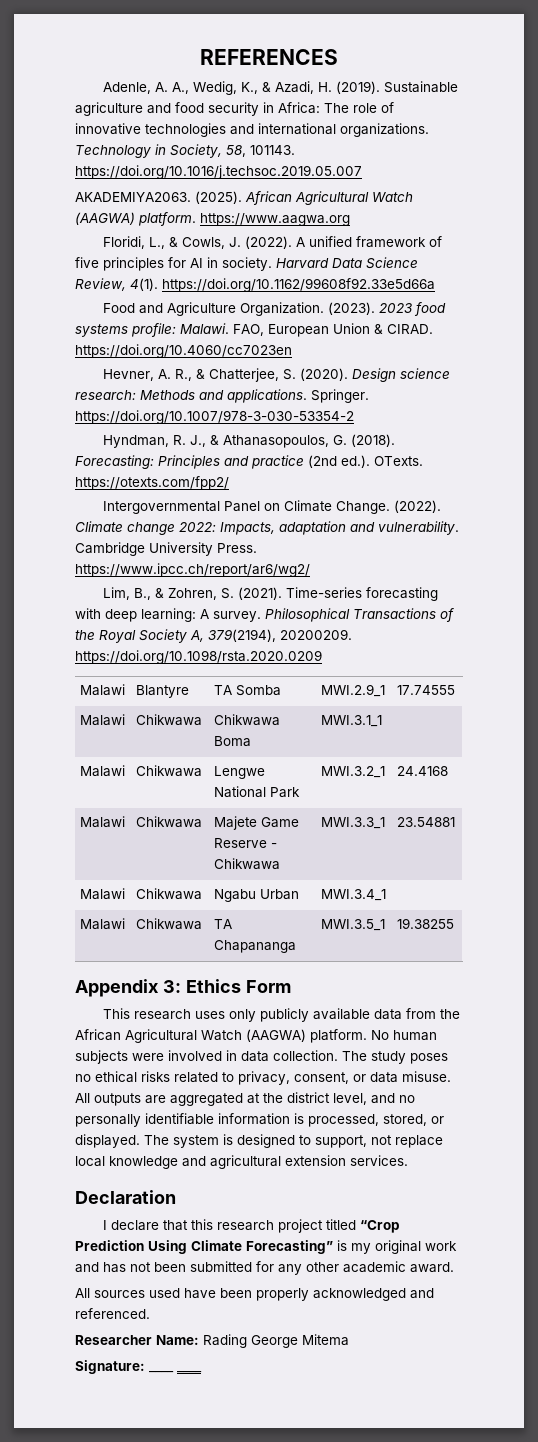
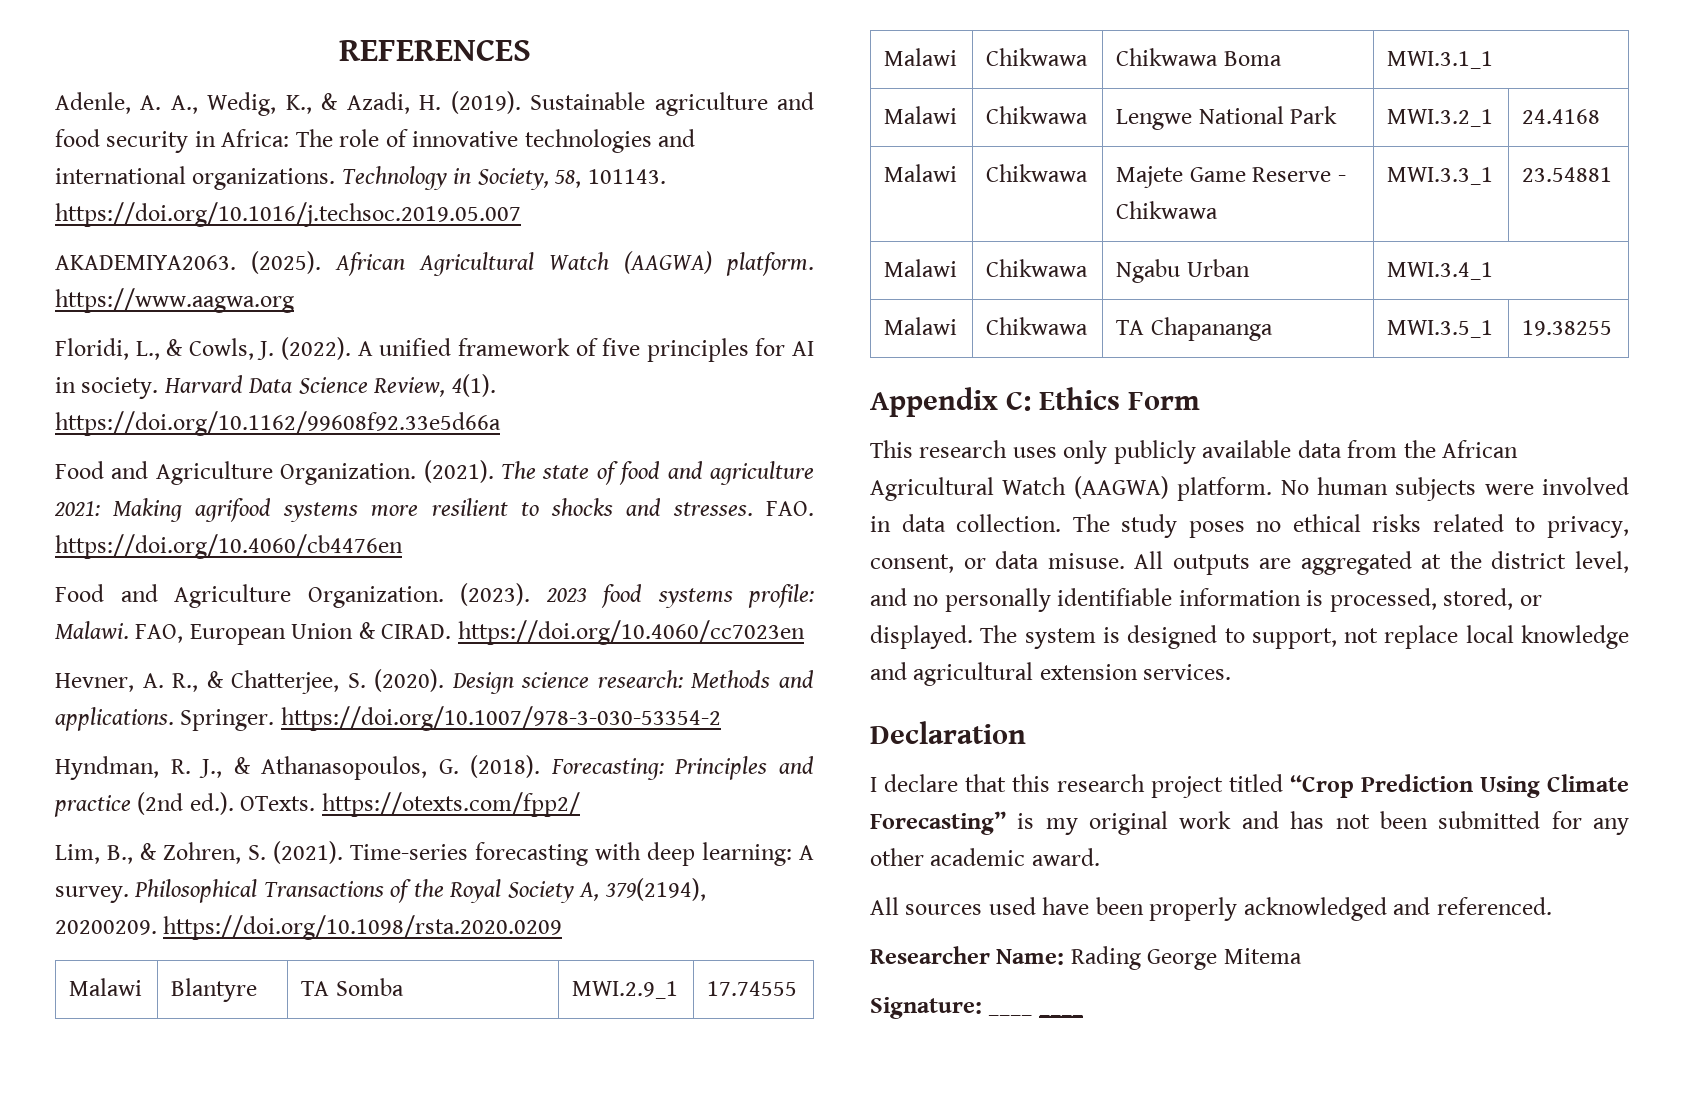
+ Food and Agriculture Organization. (2021). The state of food and agriculture 2021: Making agrifood systems more resilient to shocks and stresses. FAO. https://doi.org/10.4060/cb4476en
- Intergovernmental Panel on Climate Change. (2022). Climate change 2022: Impacts, adaptation and vulnerability. Cambridge University Press. https://www.ipcc.ch/report/ar6/wg2/
- Appendix 3: Ethics Form
+ Appendix C: Ethics Form

